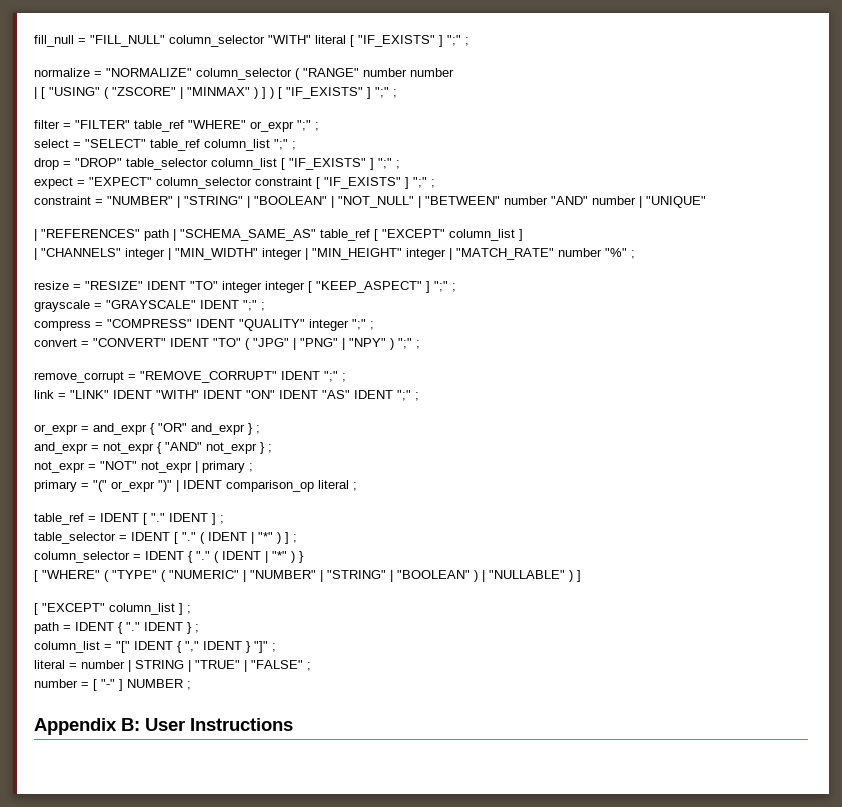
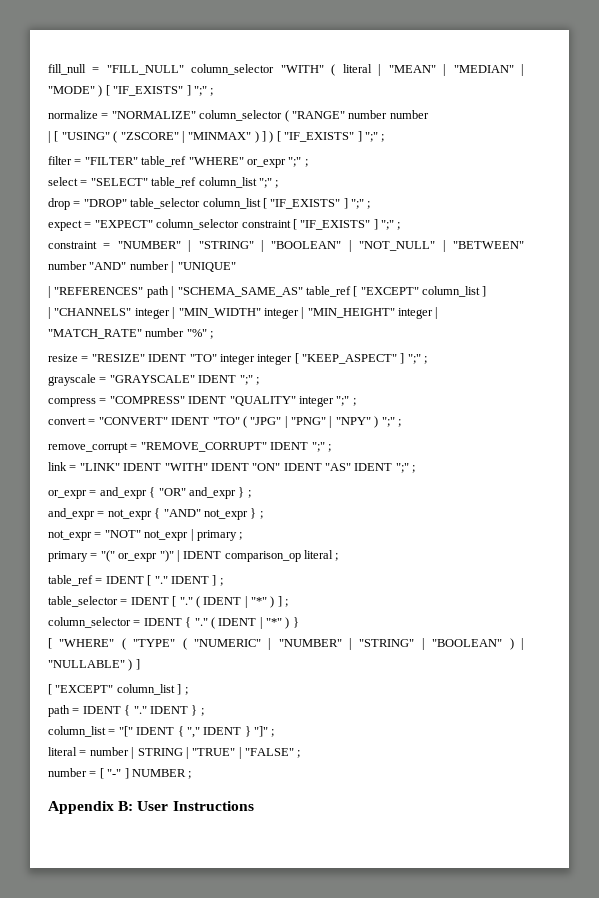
- fill_null = "FILL_NULL" column_selector "WITH" literal [ "IF_EXISTS" ] ";" ;
+ fill_null = "FILL_NULL" column_selector "WITH" ( literal | "MEAN" | "MEDIAN" | "MODE" ) [ "IF_EXISTS" ] ";" ;

